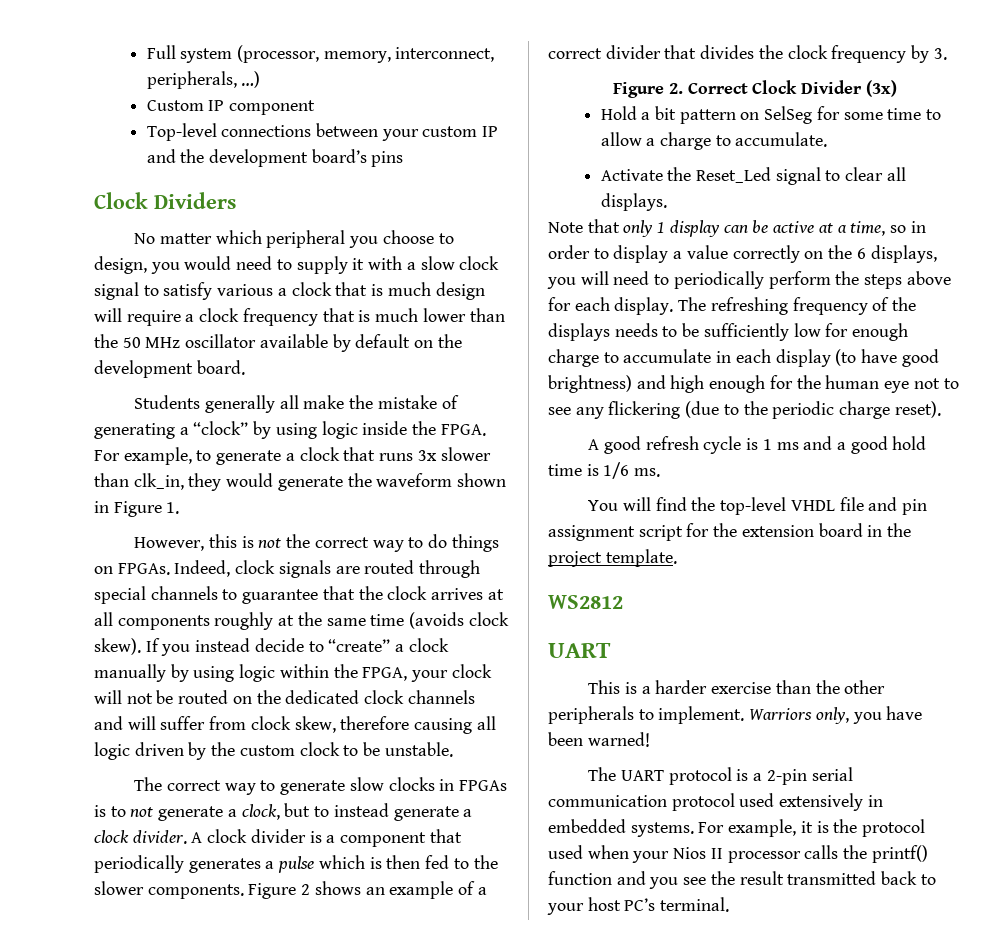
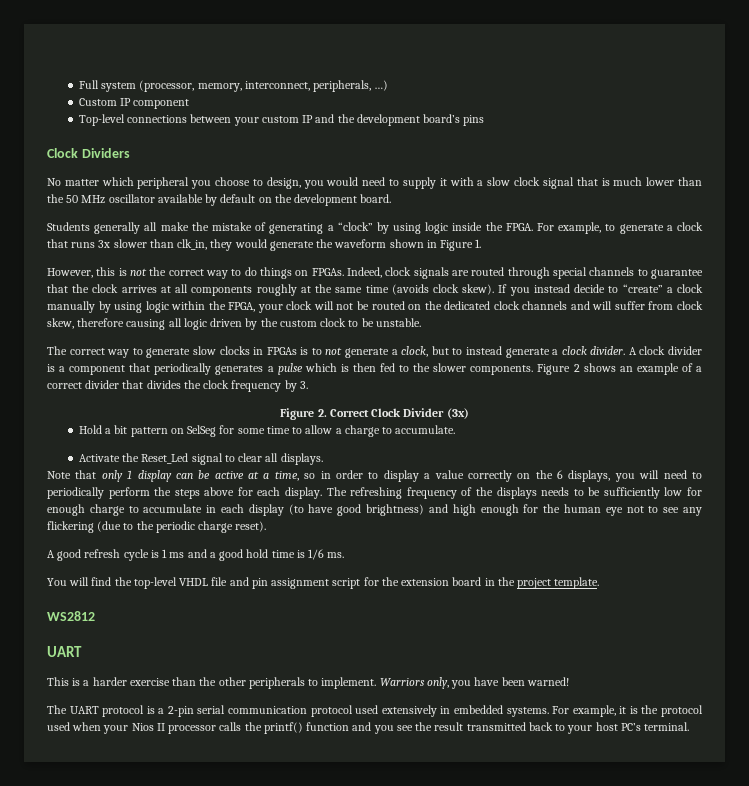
- No matter which peripheral you choose to design, you would need to supply it with a slow clock signal to satisfy various a clock that is much design will require a clock frequency that is much lower than the 50 MHz oscillator available by default on the development board.
+ No matter which peripheral you choose to design, you would need to supply it with a slow clock signal that is much lower than the 50 MHz oscillator available by default on the development board.

